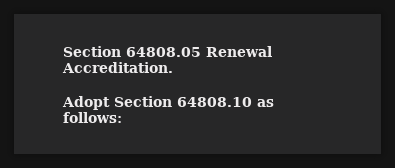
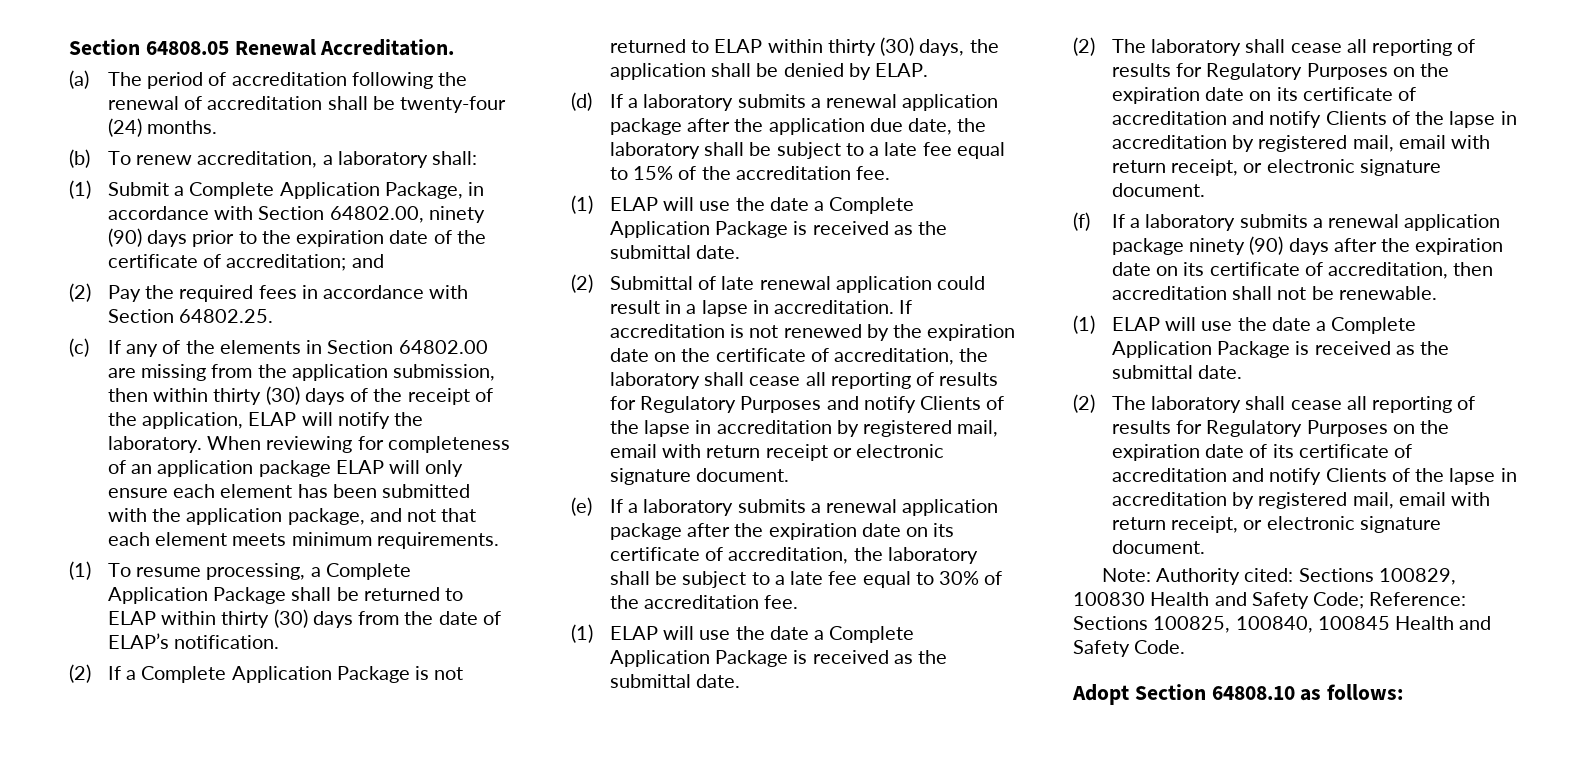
+ (a) The period of accreditation following the renewal of accreditation shall be twenty-four (24) months.
+ (b) To renew accreditation, a laboratory shall:
+ (1) Submit a Complete Application Package, in accordance with Section 64802.00, ninety (90) days prior to the expiration date of the certificate of accreditation; and
+ (2) Pay the required fees in accordance with Section 64802.25.
+ (c) If any of the elements in Section 64802.00 are missing from the application submission, then within thirty (30) days of the receipt of the application, ELAP will notify the laboratory. When reviewing for completeness of an application package ELAP will only ensure each element has been submitted with the application package, and not that each element meets minimum requirements.
+ (1) To resume processing, a Complete Application Package shall be returned to ELAP within thirty (30) days from the date of ELAP’s notification.
+ (2) If a Complete Application Package is not returned to ELAP within thirty (30) days, the application shall be denied by ELAP.
+ (d) If a laboratory submits a renewal application package after the application due date, the laboratory shall be subject to a late fee equal to 15% of the accreditation fee.
+ (1) ELAP will use the date a Complete Application Package is received as the submittal date.
+ (2) Submittal of late renewal application could result in a lapse in accreditation. If accreditation is not renewed by the expiration date on the certificate of accreditation, the laboratory shall cease all reporting of results for Regulatory Purposes and notify Clients of the lapse in accreditation by registered mail, email with return receipt or electronic signature document.
+ (e) If a laboratory submits a renewal application package after the expiration date on its certificate of accreditation, the laboratory shall be subject to a late fee equal to 30% of the accreditation fee.
+ (1) ELAP will use the date a Complete Application Package is received as the submittal date.
+ (2) The laboratory shall cease all reporting of results for Regulatory Purposes on the expiration date on its certificate of accreditation and notify Clients of the lapse in accreditation by registered mail, email with return receipt, or electronic signature document.
+ (f) If a laboratory submits a renewal application package ninety (90) days after the expiration date on its certificate of accreditation, then accreditation shall not be renewable.
+ (1) ELAP will use the date a Complete Application Package is received as the submittal date.
+ (2) The laboratory shall cease all reporting of results for Regulatory Purposes on the expiration date of its certificate of accreditation and notify Clients of the lapse in accreditation by registered mail, email with return receipt, or electronic signature document.
+ Note: Authority cited: Sections 100829, 100830 Health and Safety Code; Reference: Sections 100825, 100840, 100845 Health and Safety Code.

